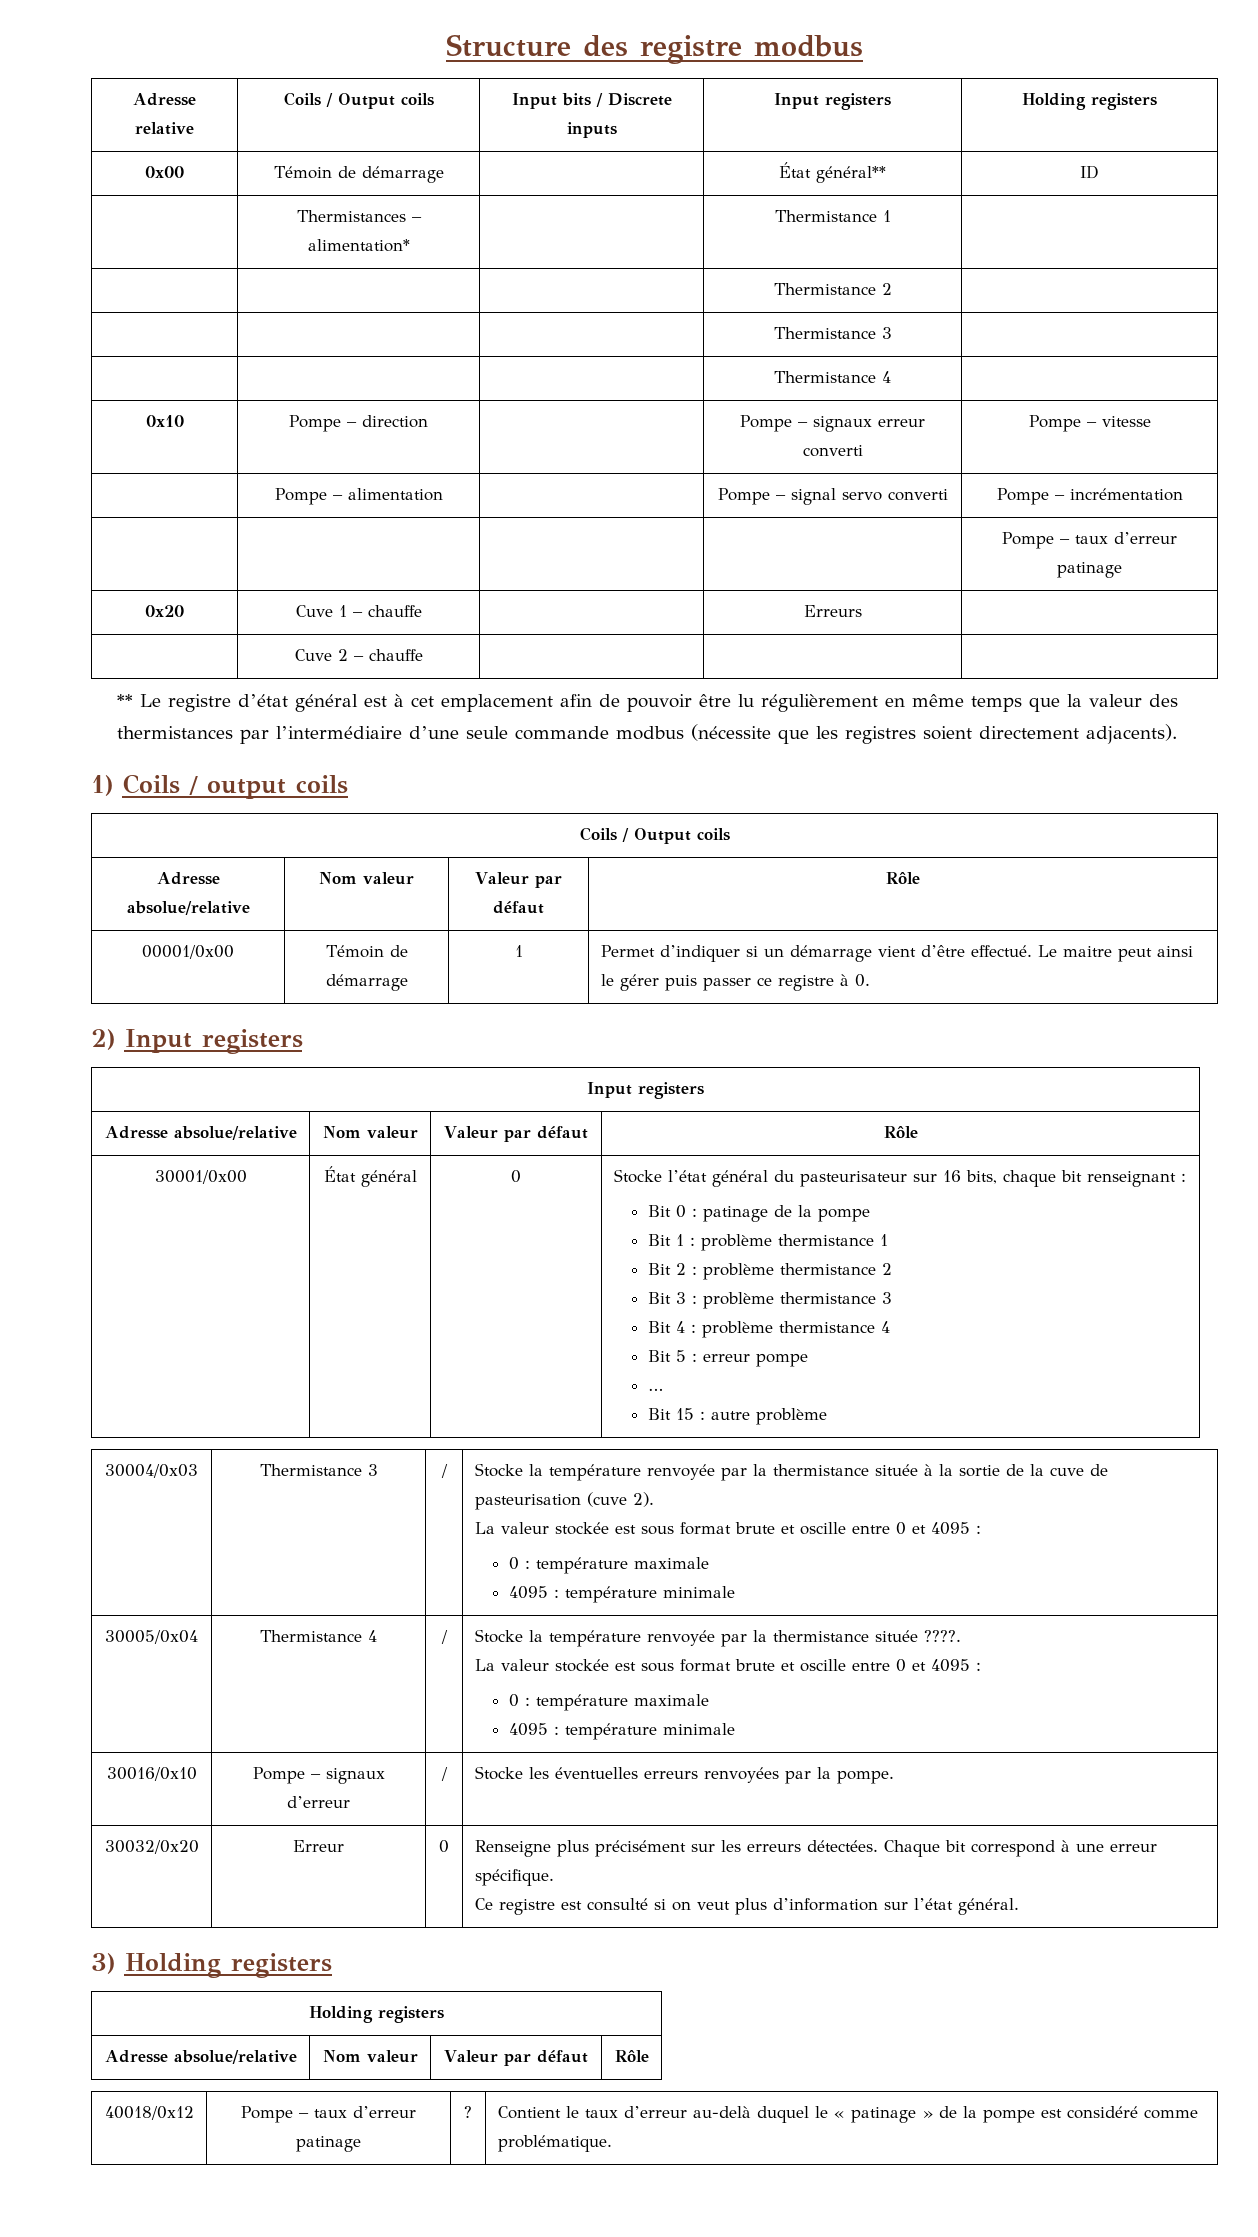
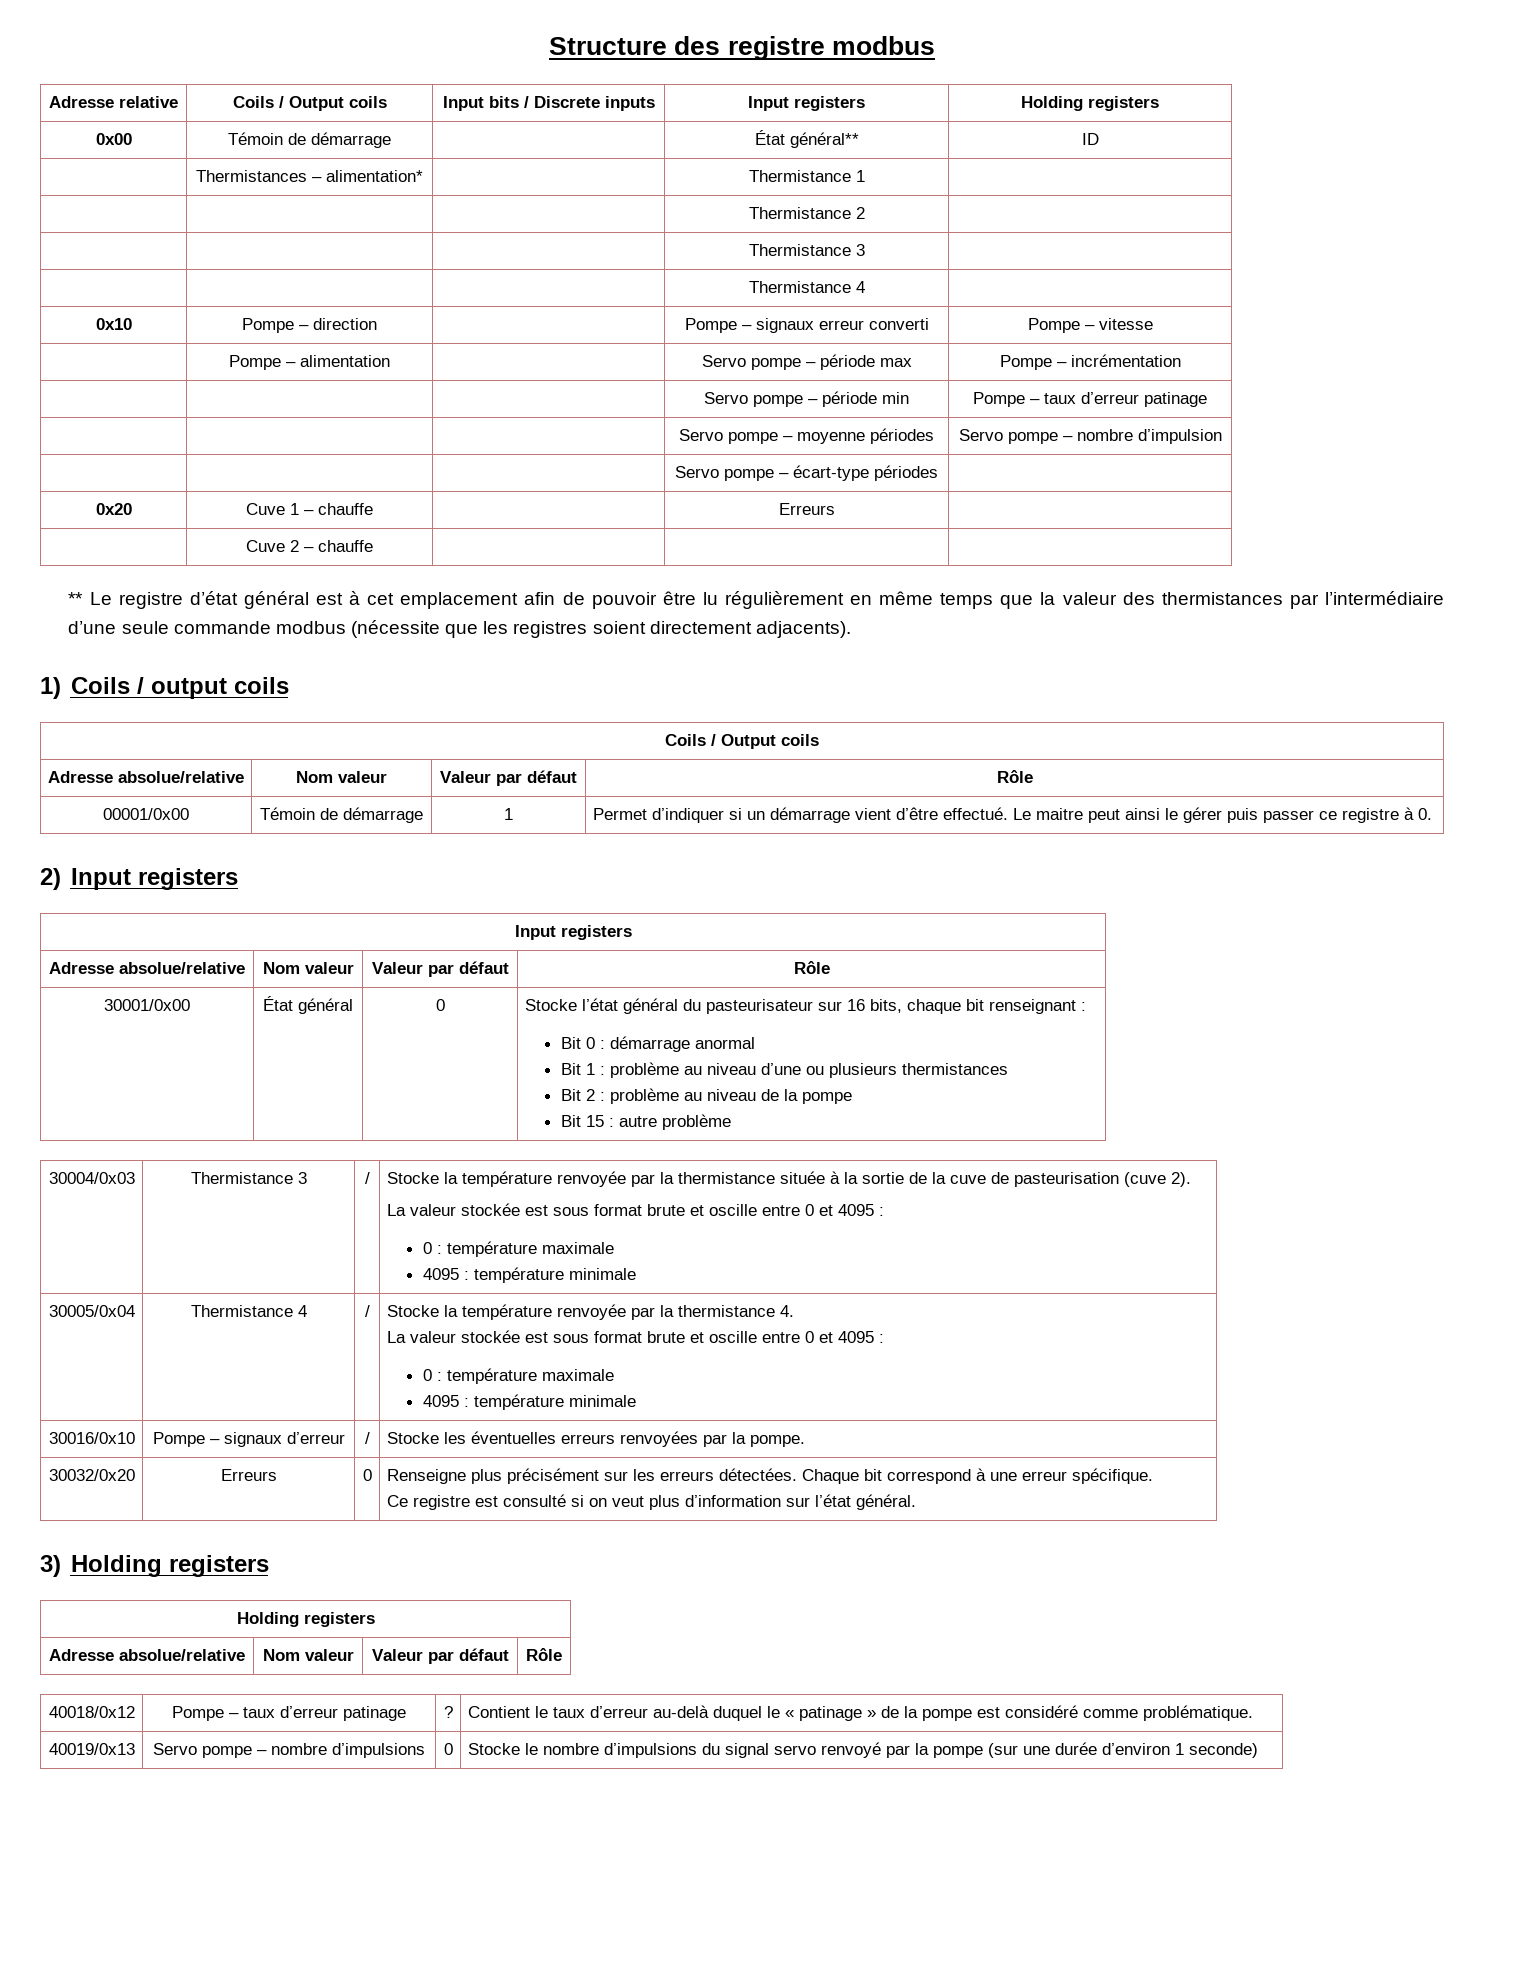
- | Pompe – alimentation | | Pompe – signal servo converti | Pompe – incrémentation
- | | | | Pompe – taux d’erreur patinage
+ | Pompe – alimentation | | Servo pompe – période max | Pompe – incrémentation
+ | | | Servo pompe – période min | Pompe – taux d’erreur patinage
+ | | | Servo pompe – moyenne périodes | Servo pompe – nombre d’impulsion
+ | | | Servo pompe – écart-type périodes |
- Bit 0 : patinage de la pompe
+ Bit 0 : démarrage anormal
- Bit 1 : problème thermistance 1
- Bit 2 : problème thermistance 2
- Bit 3 : problème thermistance 3
- Bit 4 : problème thermistance 4
- Bit 5 : erreur pompe
- …
+ Bit 1 : problème au niveau d’une ou plusieurs thermistances
+ Bit 2 : problème au niveau de la pompe
- 30005/0x04 | Thermistance 4 | / | Stocke la température renvoyée par la thermistance située ????.
+ 30005/0x04 | Thermistance 4 | / | Stocke la température renvoyée par la thermistance 4.
- 30032/0x20 | Erreur | 0 | Renseigne plus précisément sur les erreurs détectées. Chaque bit correspond à une erreur spécifique.
+ 30032/0x20 | Erreurs | 0 | Renseigne plus précisément sur les erreurs détectées. Chaque bit correspond à une erreur spécifique.
+ 40019/0x13 | Servo pompe – nombre d’impulsions | 0 | Stocke le nombre d’impulsions du signal servo renvoyé par la pompe (sur une durée d’environ 1 seconde)

